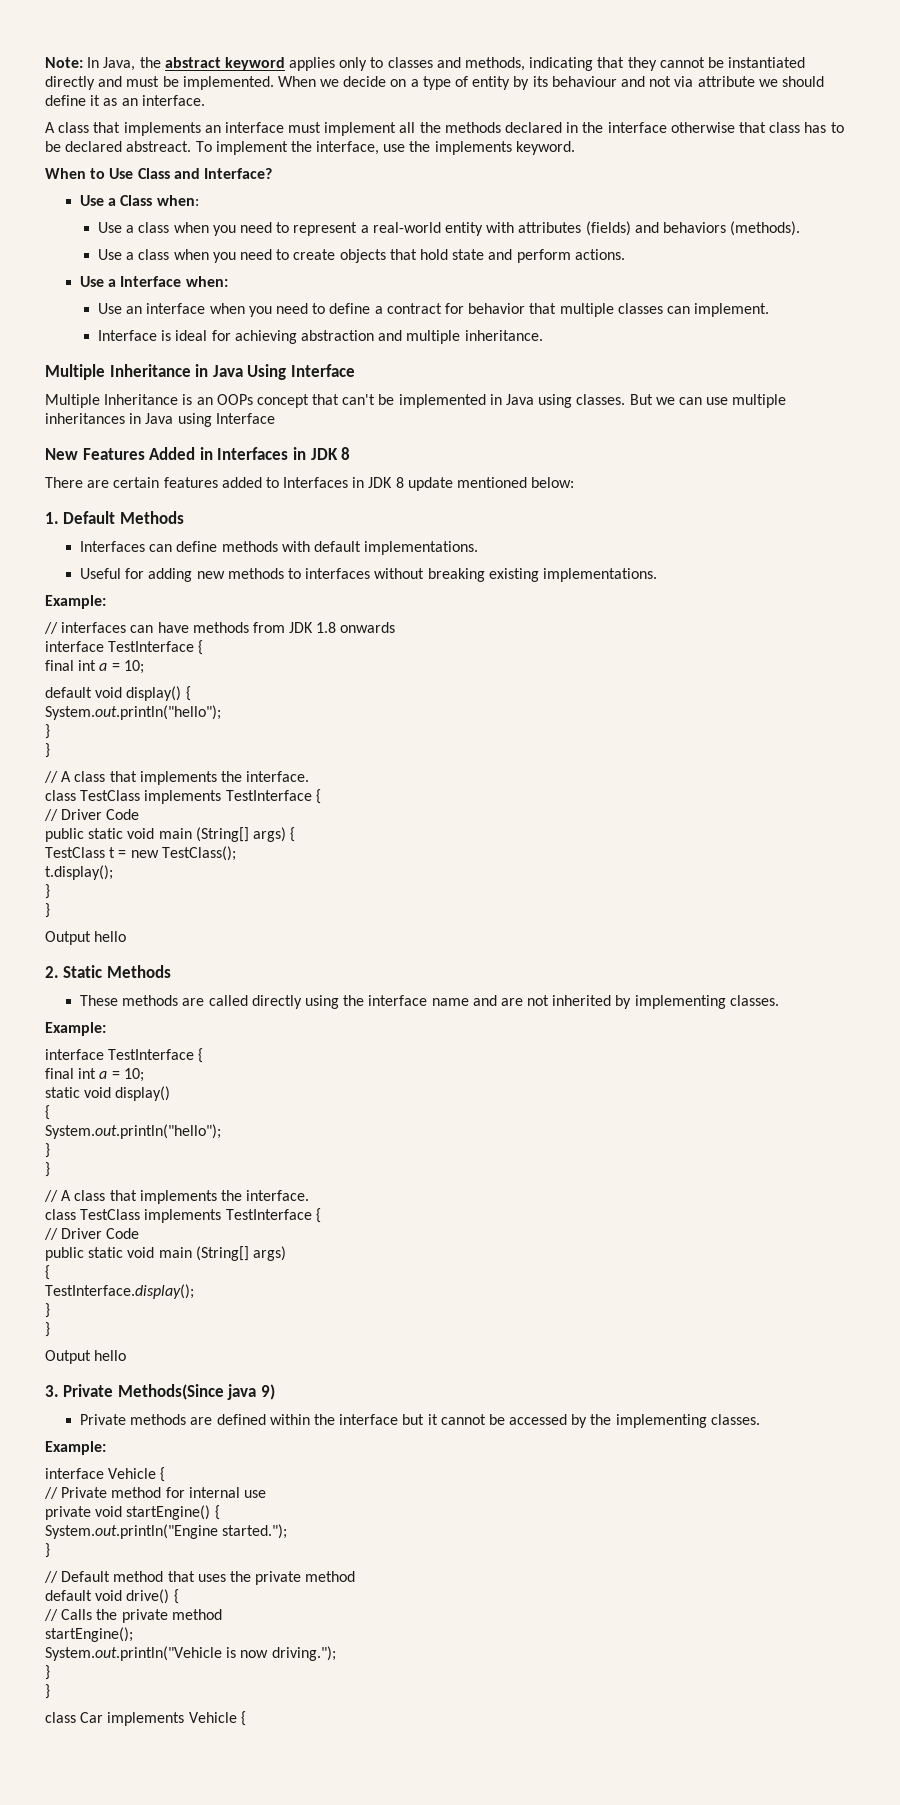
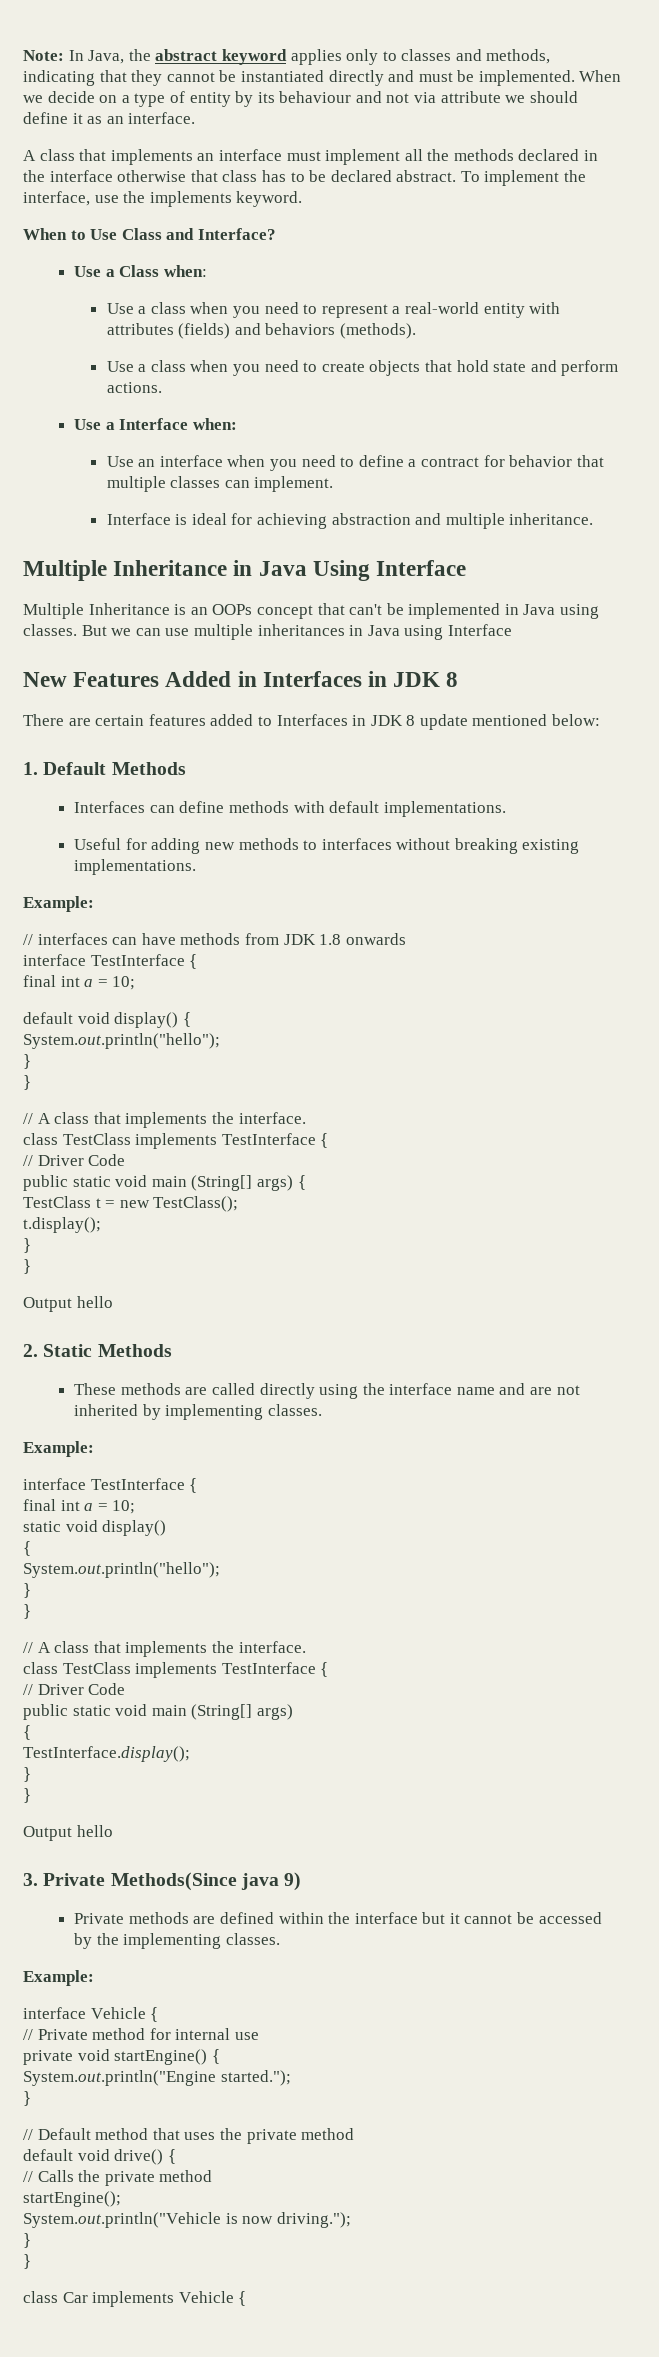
- A class that implements an interface must implement all the methods declared in the interface otherwise that class has to be declared abstreact.
+ A class that implements an interface must implement all the methods declared in the interface otherwise that class has to be declared abstract.

